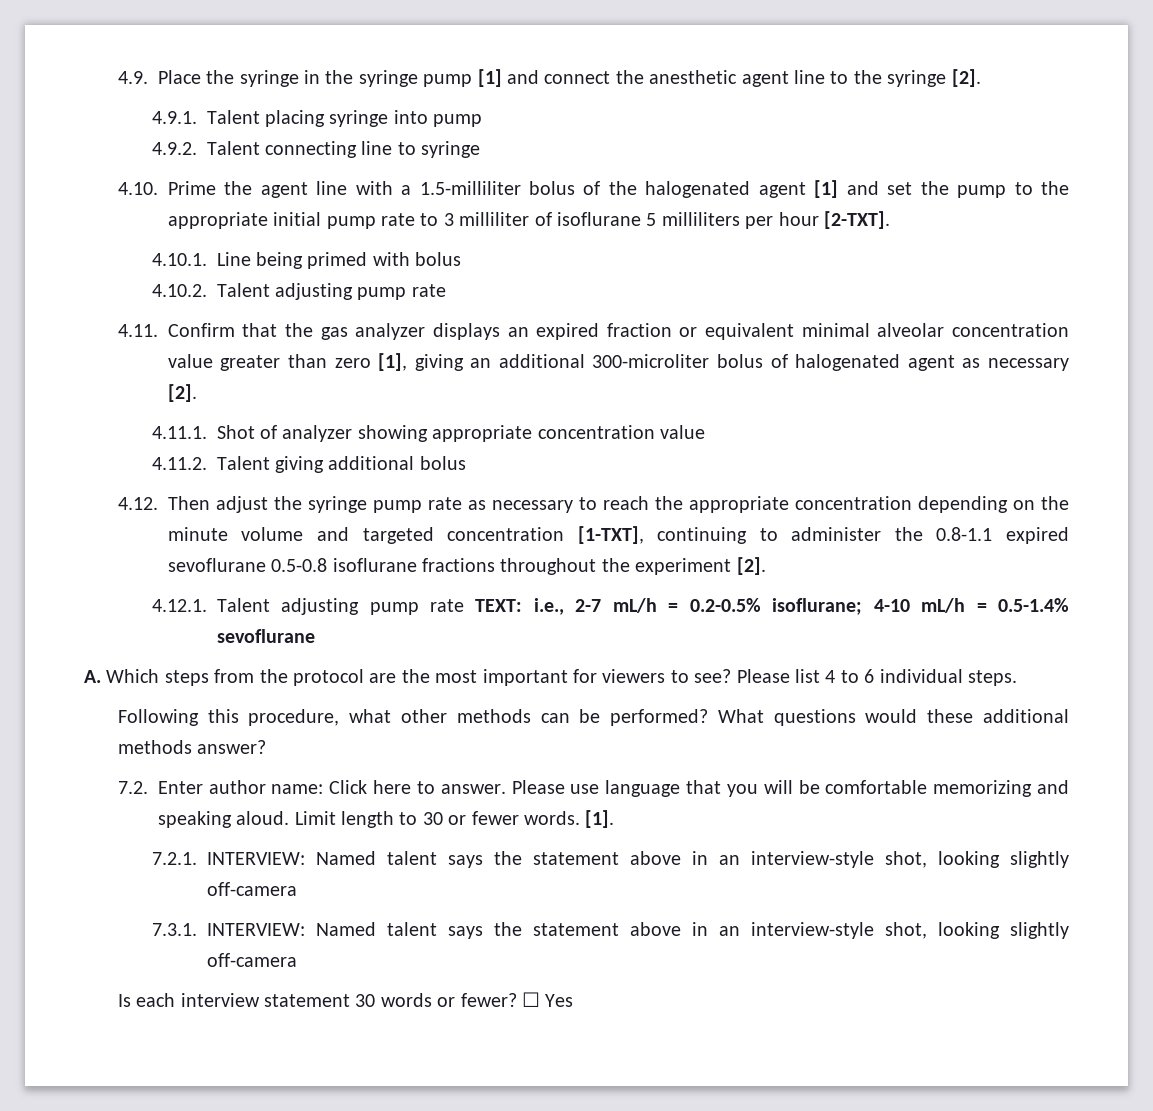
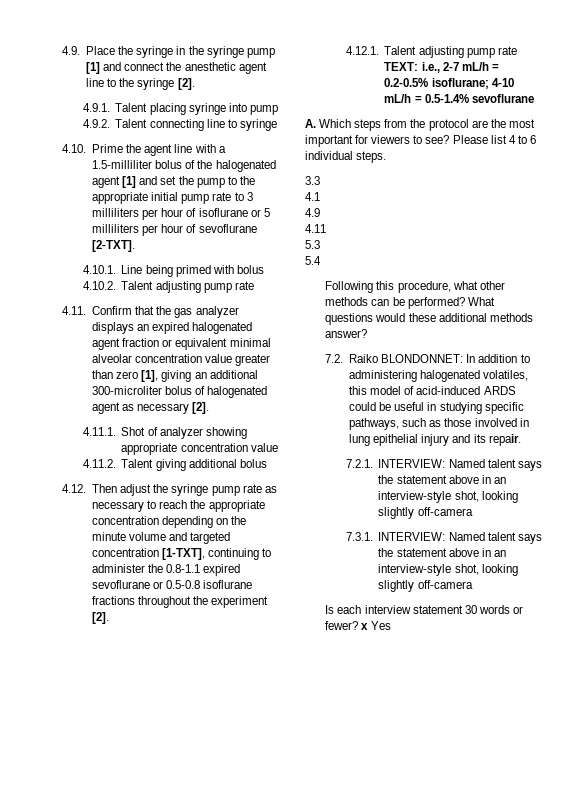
- 4.10. Prime the agent line with a 1.5-milliliter bolus of the halogenated agent [1] and set the pump to the appropriate initial pump rate to 3 milliliter of isoflurane 5 milliliters per hour [2-TXT].
+ 4.10. Prime the agent line with a 1.5-milliliter bolus of the halogenated agent [1] and set the pump to the appropriate initial pump rate to 3 milliliters per hour of isoflurane or 5 milliliters per hour of sevoflurane [2-TXT].
- 4.11. Confirm that the gas analyzer displays an expired fraction or equivalent minimal alveolar concentration value greater than zero [1], giving an additional 300-microliter bolus of halogenated agent as necessary [2].
+ 4.11. Confirm that the gas analyzer displays an expired halogenated agent fraction or equivalent minimal alveolar concentration value greater than zero [1], giving an additional 300-microliter bolus of halogenated agent as necessary [2].
- 4.12. Then adjust the syringe pump rate as necessary to reach the appropriate concentration depending on the minute volume and targeted concentration [1-TXT], continuing to administer the 0.8-1.1 expired sevoflurane 0.5-0.8 isoflurane fractions throughout the experiment [2].
+ 4.12. Then adjust the syringe pump rate as necessary to reach the appropriate concentration depending on the minute volume and targeted concentration [1-TXT], continuing to administer the 0.8-1.1 expired sevoflurane or 0.5-0.8 isoflurane fractions throughout the experiment [2].
+ 3.3
+ 4.1
+ 4.9
+ 4.11
+ 5.3
+ 5.4
- 7.2. Enter author name: Click here to answer. Please use language that you will be comfortable memorizing and speaking aloud. Limit length to 30 or fewer words. [1].
+ 7.2. Raiko BLONDONNET: In addition to administering halogenated volatiles, this model of acid-induced ARDS could be useful in studying specific pathways, such as those involved in lung epithelial injury and its repair.
- Is each interview statement 30 words or fewer? ☐ Yes
+ Is each interview statement 30 words or fewer? x Yes

